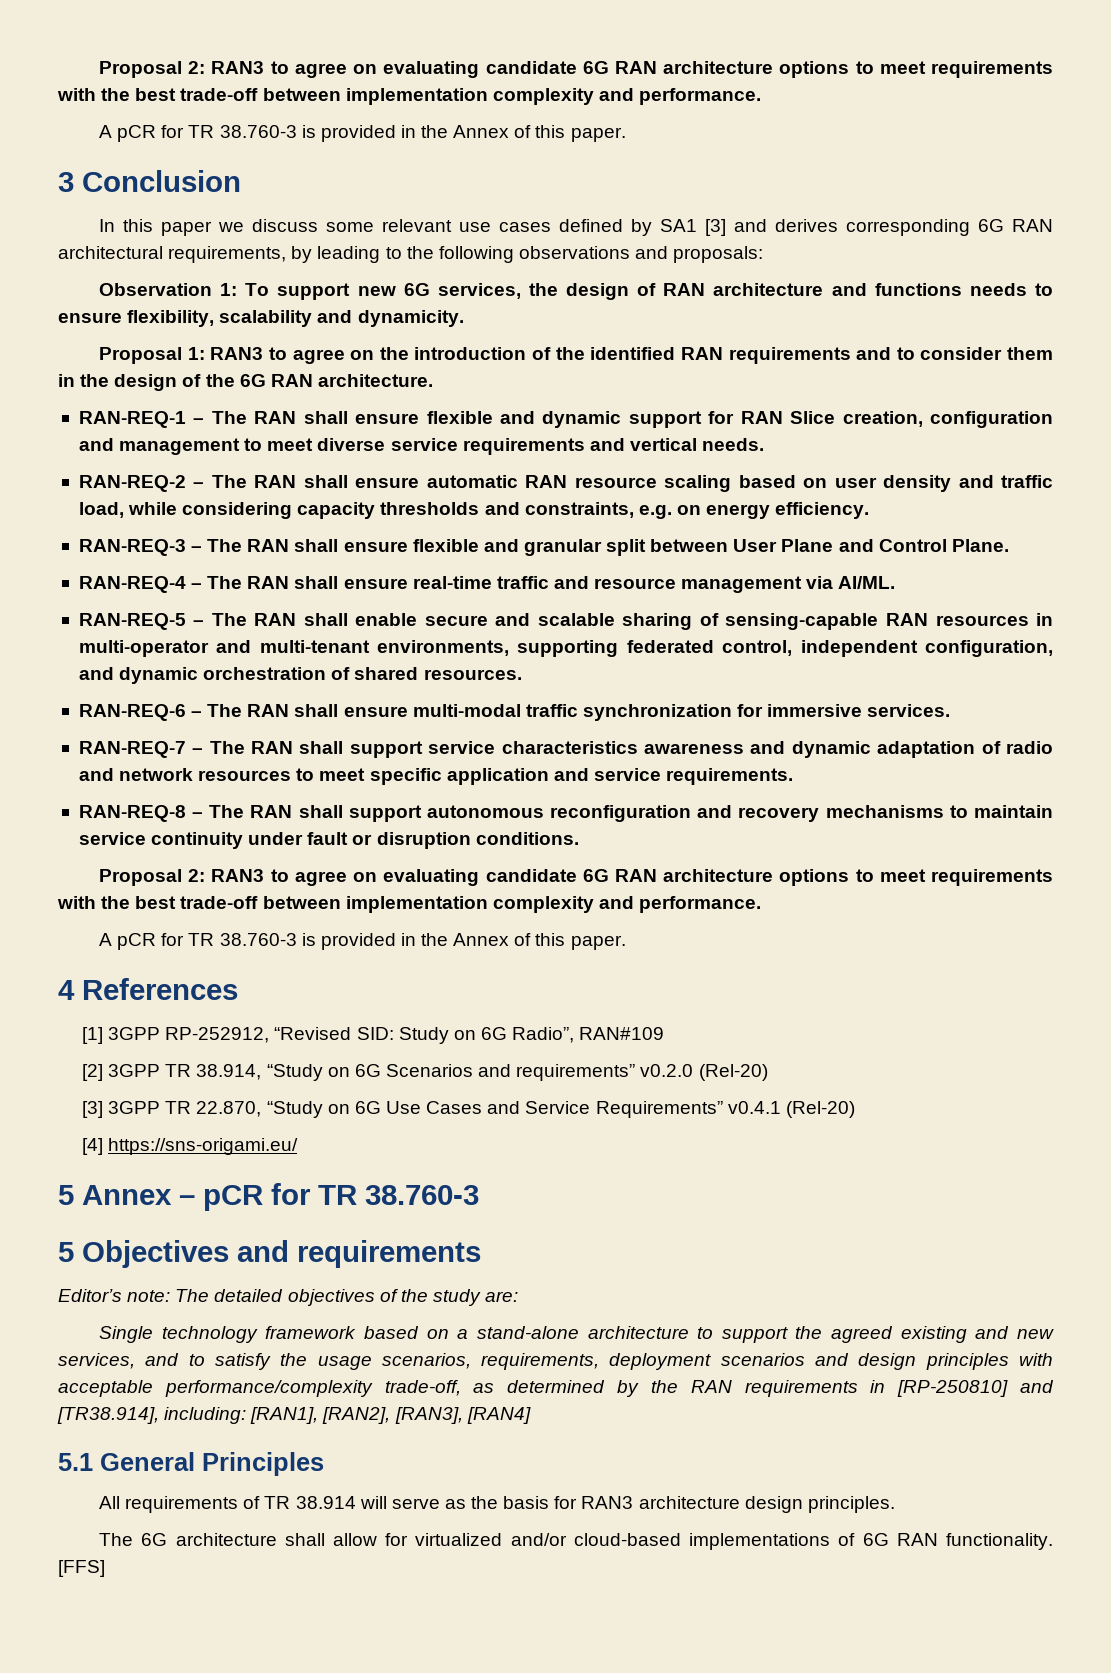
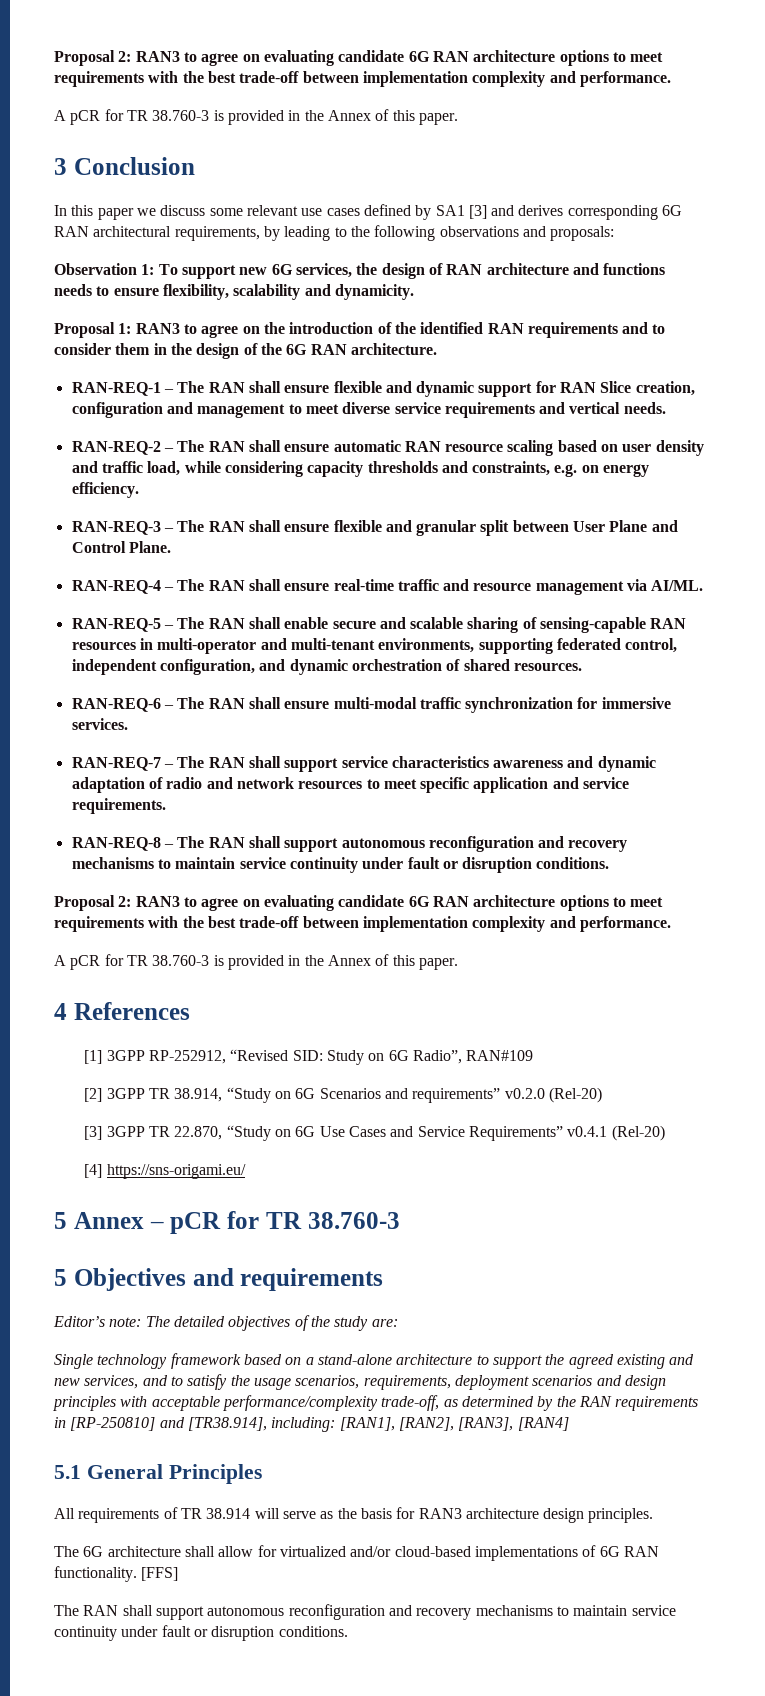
  [FFS]
+ The RAN shall support autonomous reconfiguration and recovery mechanisms to maintain service continuity under fault or disruption conditions.

